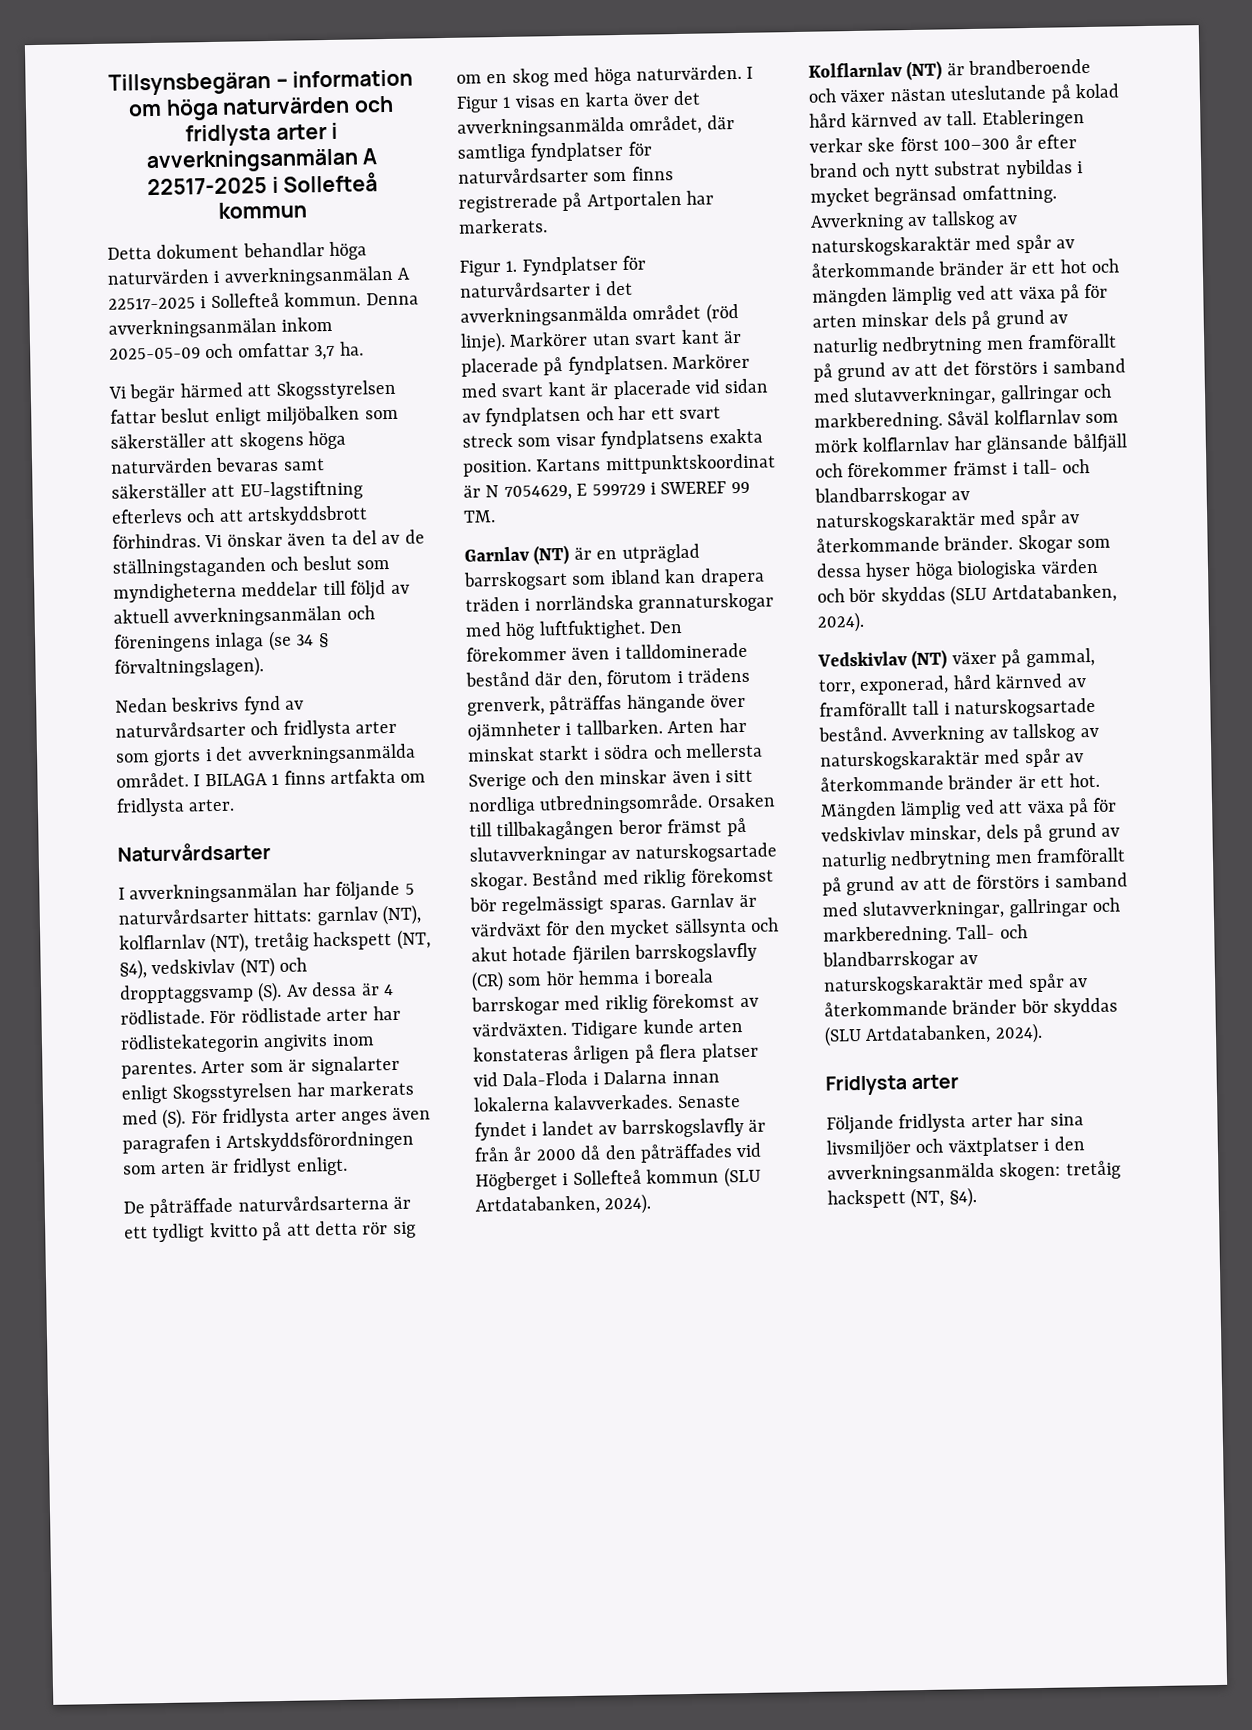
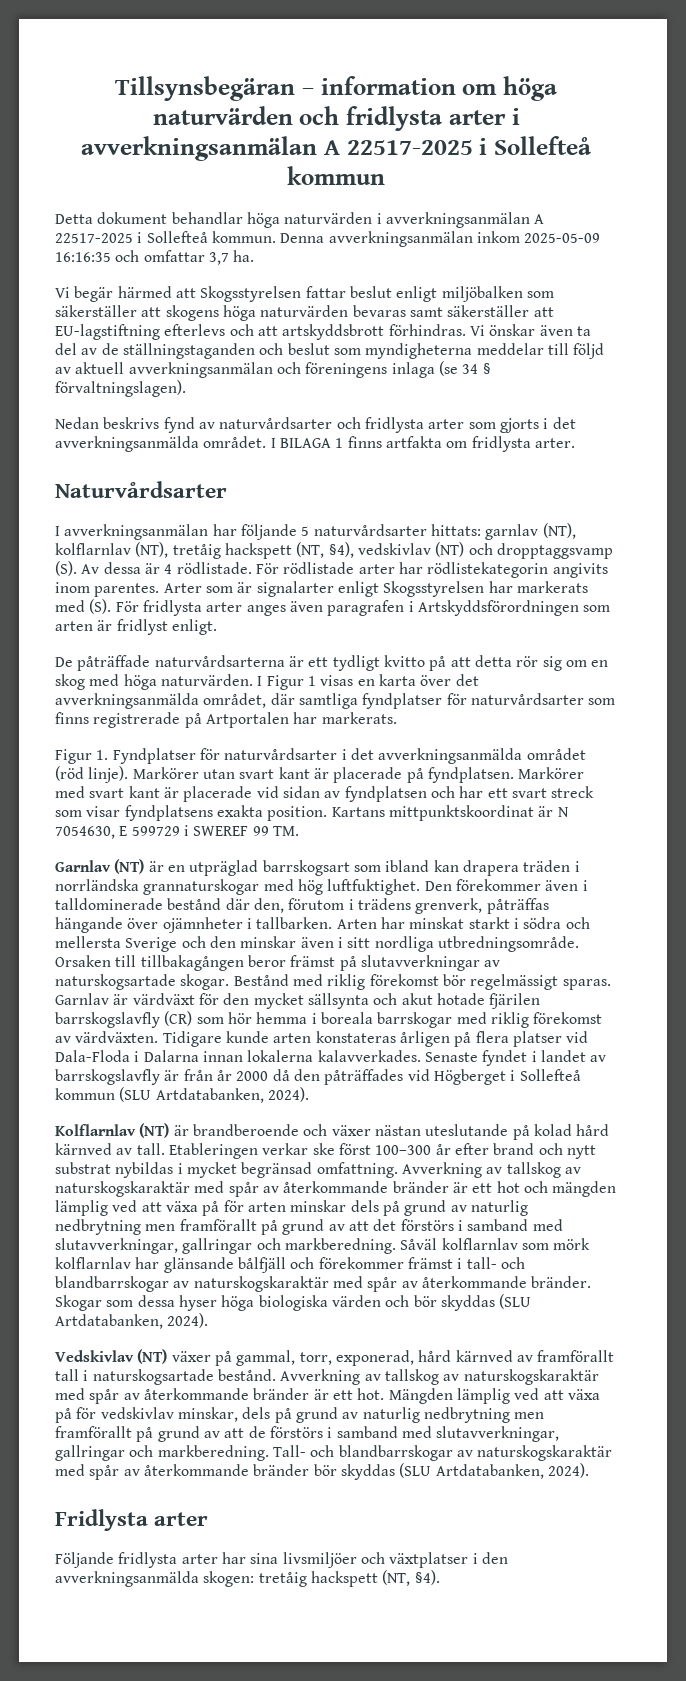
- Denna avverkningsanmälan inkom 2025-05-09 och omfattar 3,7 ha.
+ Denna avverkningsanmälan inkom 2025-05-09 16:16:35 och omfattar 3,7 ha.
- Kartans mittpunktskoordinat är N 7054629, E 599729 i SWEREF 99 TM.
+ Kartans mittpunktskoordinat är N 7054630, E 599729 i SWEREF 99 TM.

